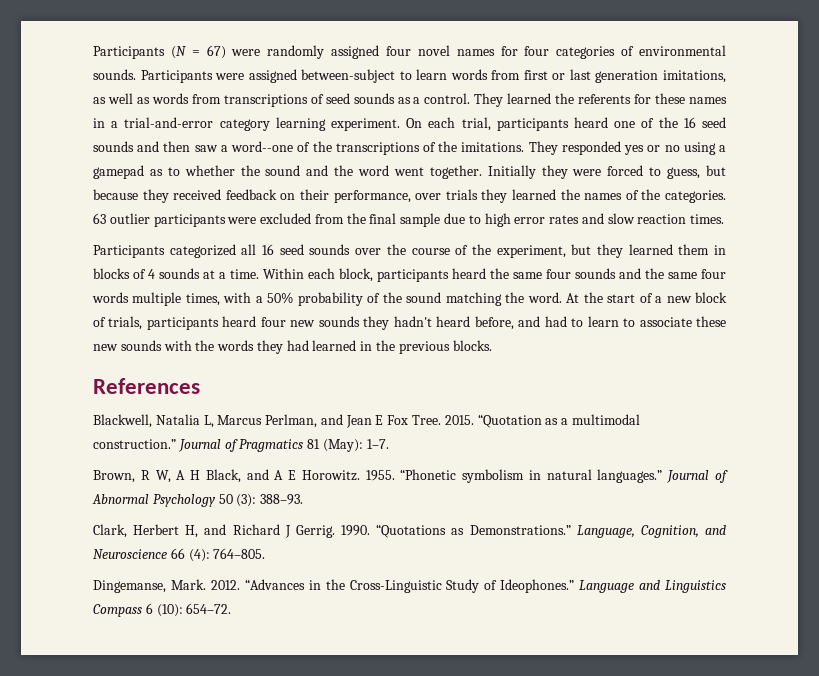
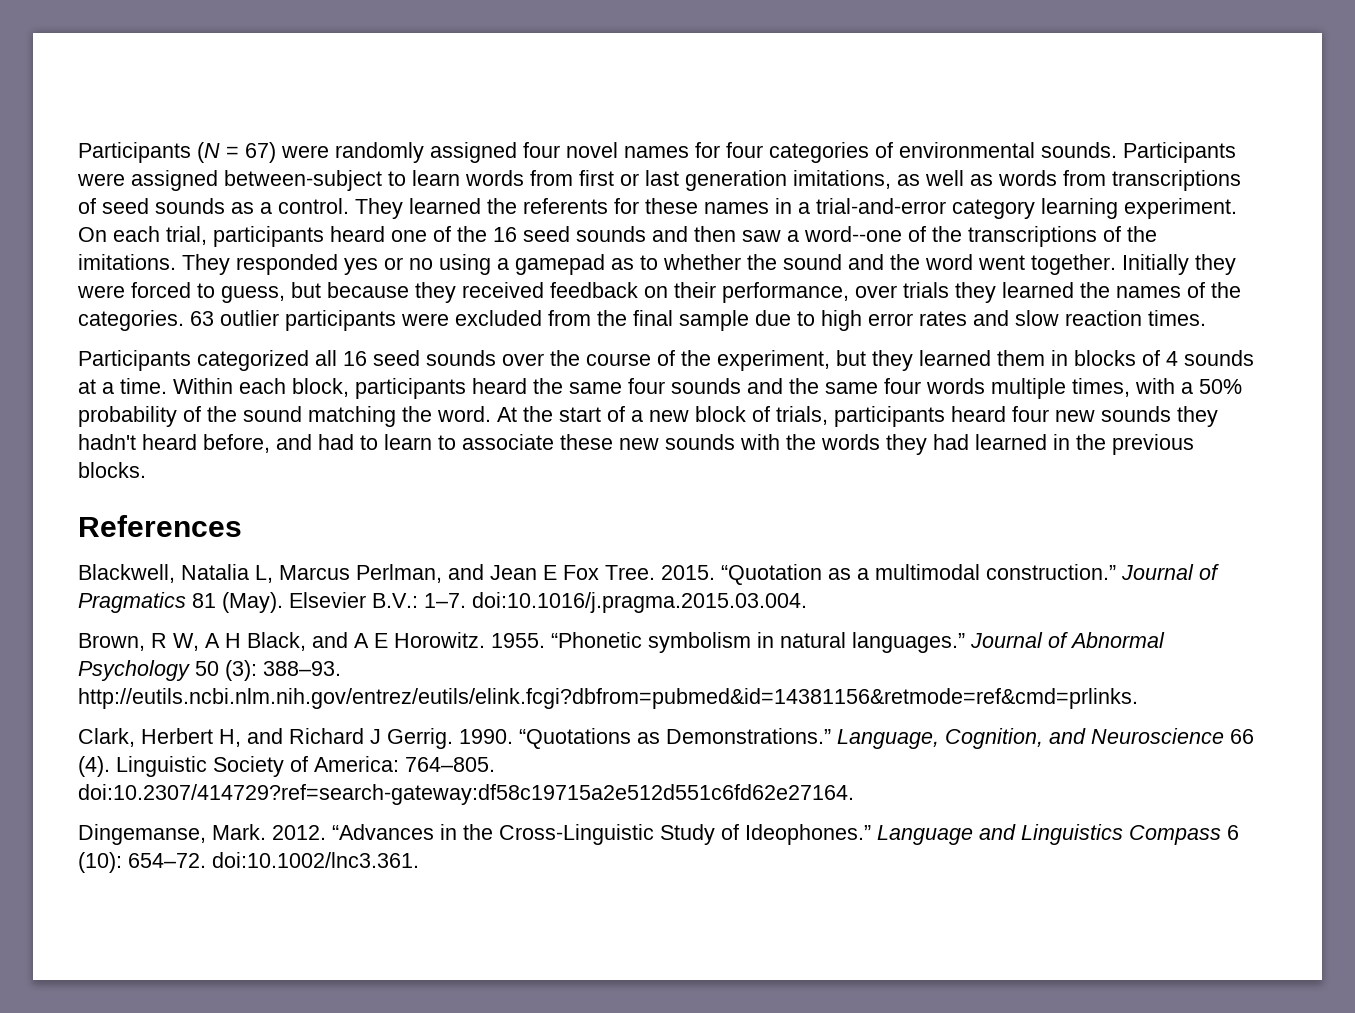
- Journal of Pragmatics 81 (May): 1–7.
+ Journal of Pragmatics 81 (May). Elsevier B.V.: 1–7. doi:10.1016/j.pragma.2015.03.004.
- Journal of Abnormal Psychology 50 (3): 388–93.
+ Journal of Abnormal Psychology 50 (3): 388–93. http://eutils.ncbi.nlm.nih.gov/entrez/eutils/elink.fcgi?dbfrom=pubmed&id=14381156&retmode=ref&cmd=prlinks.
- Language, Cognition, and Neuroscience 66 (4): 764–805.
+ Language, Cognition, and Neuroscience 66 (4). Linguistic Society of America: 764–805. doi:10.2307/414729?ref=search-gateway:df58c19715a2e512d551c6fd62e27164.
- Language and Linguistics Compass 6 (10): 654–72.
+ Language and Linguistics Compass 6 (10): 654–72. doi:10.1002/lnc3.361.

